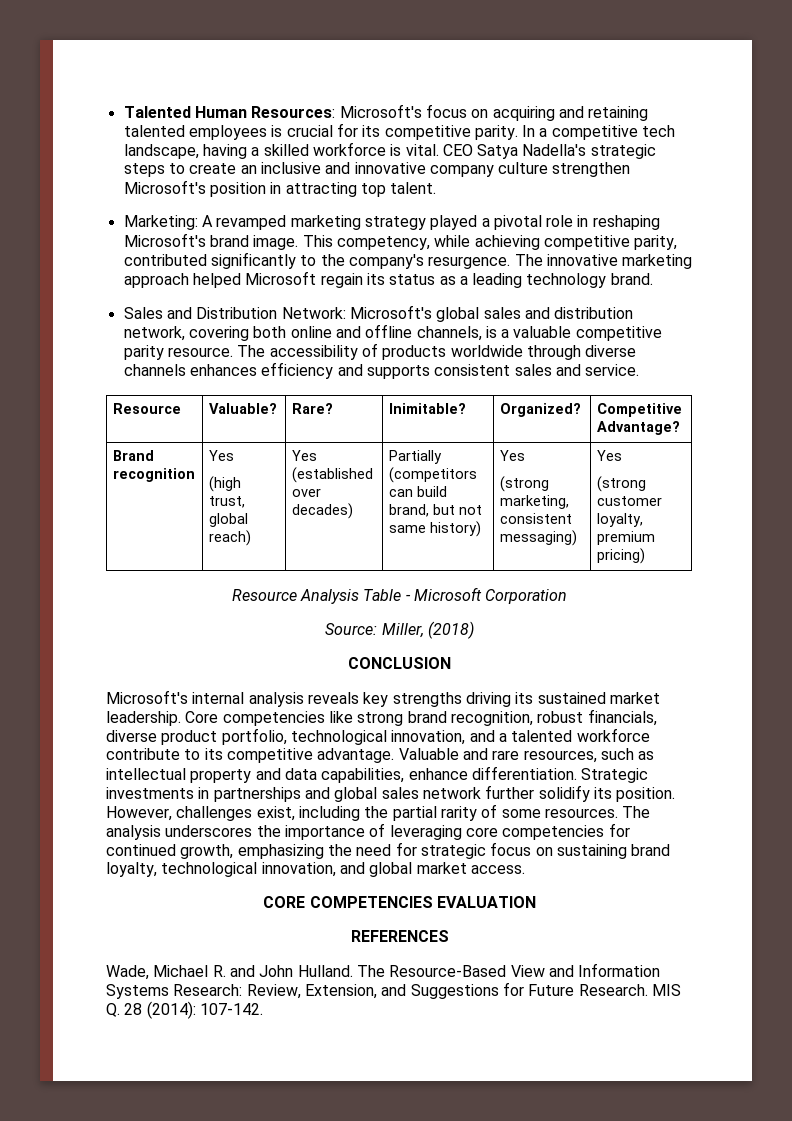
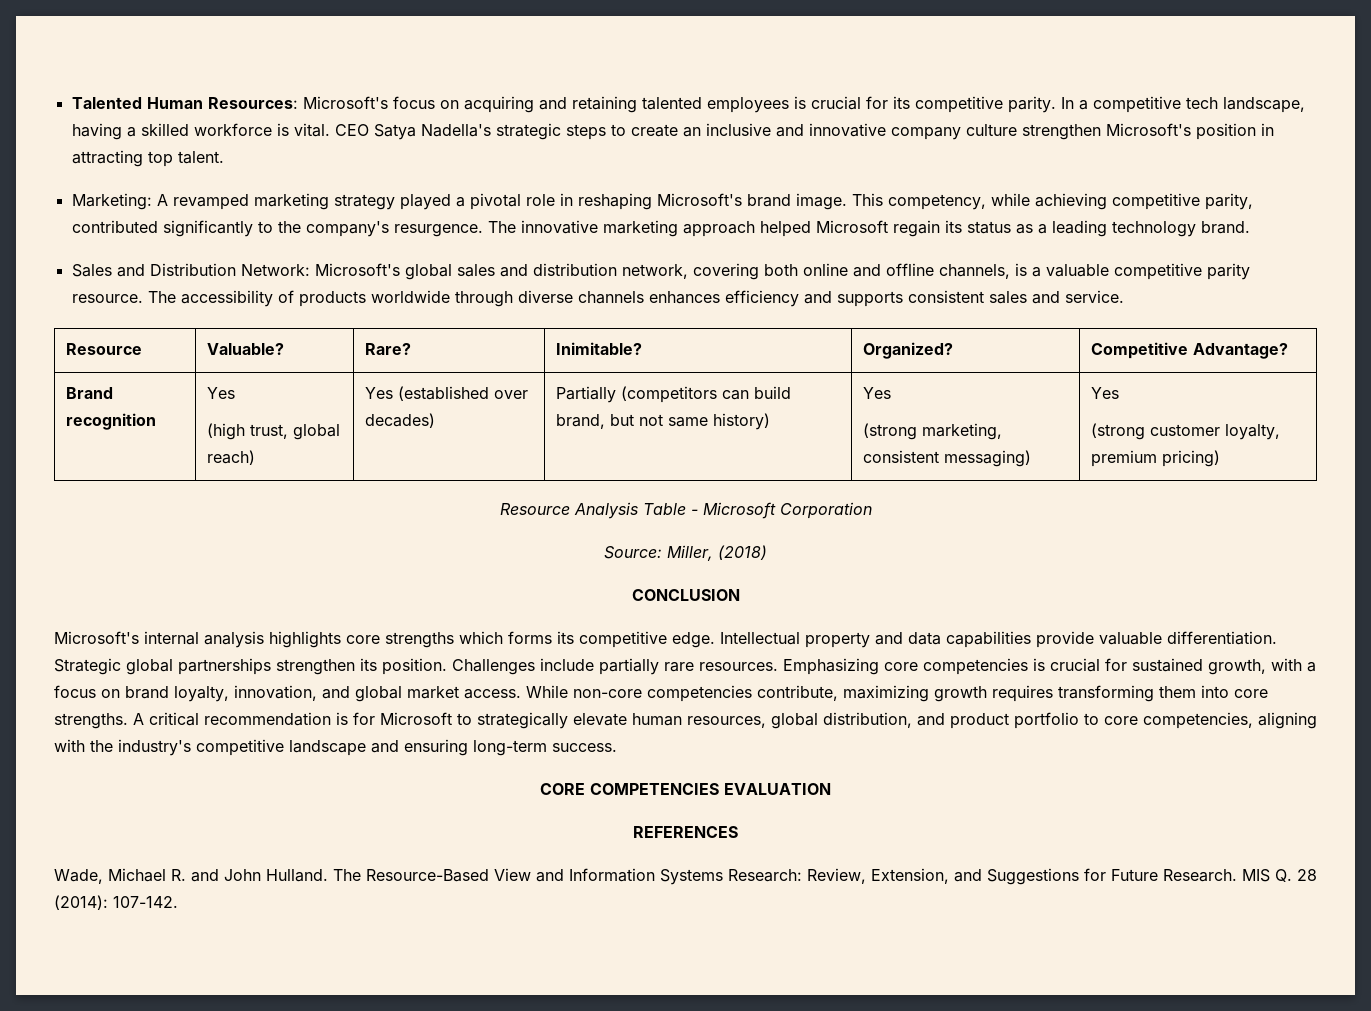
- Microsoft's internal analysis reveals key strengths driving its sustained market leadership. Core competencies like strong brand recognition, robust financials, diverse product portfolio, technological innovation, and a talented workforce contribute to its competitive advantage. Valuable and rare resources, such as intellectual property and data capabilities, enhance differentiation. Strategic investments in partnerships and global sales network further solidify its position. However, challenges exist, including the partial rarity of some resources. The analysis underscores the importance of leveraging core competencies for continued growth, emphasizing the need for strategic focus on sustaining brand loyalty, technological innovation, and global market access.
+ Microsoft's internal analysis highlights core strengths which forms its competitive edge. Intellectual property and data capabilities provide valuable differentiation. Strategic global partnerships strengthen its position. Challenges include partially rare resources. Emphasizing core competencies is crucial for sustained growth, with a focus on brand loyalty, innovation, and global market access. While non-core competencies contribute, maximizing growth requires transforming them into core strengths. A critical recommendation is for Microsoft to strategically elevate human resources, global distribution, and product portfolio to core competencies, aligning with the industry's competitive landscape and ensuring long-term success.

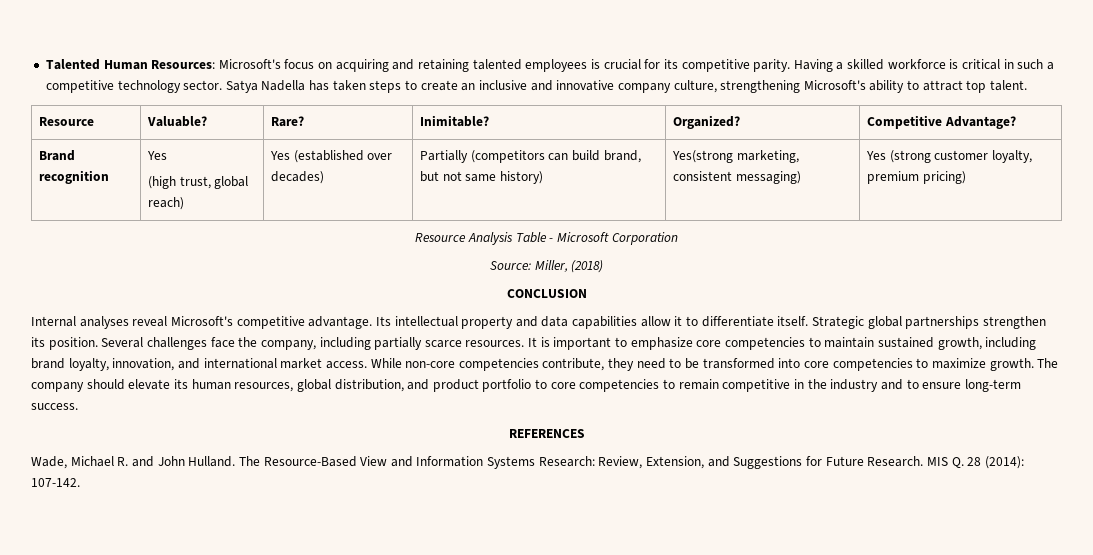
- In a competitive tech landscape, having a skilled workforce is vital. CEO Satya Nadella's strategic steps to create an inclusive and innovative company culture strengthen Microsoft's position in attracting top talent.
- Marketing: A revamped marketing strategy played a pivotal role in reshaping Microsoft's brand image. This competency, while achieving competitive parity, contributed significantly to the company's resurgence. The innovative marketing approach helped Microsoft regain its status as a leading technology brand.
- Sales and Distribution Network: Microsoft's global sales and distribution network, covering both online and offline channels, is a valuable competitive parity resource. The accessibility of products worldwide through diverse channels enhances efficiency and supports consistent sales and service.
+ Having a skilled workforce is critical in such a competitive technology sector. Satya Nadella has taken steps to create an inclusive and innovative company culture, strengthening Microsoft's ability to attract top talent.
  Brand recognition | Yes
- (high trust, global reach) | Yes (established over decades) | Partially (competitors can build brand, but not same history) | Yes
- (strong marketing, consistent messaging) | Yes
- (strong customer loyalty, premium pricing)
+ (high trust, global reach) | Yes (established over decades) | Partially (competitors can build brand, but not same history) | Yes(strong marketing, consistent messaging) | Yes (strong customer loyalty, premium pricing)
- Microsoft's internal analysis highlights core strengths which forms its competitive edge. Intellectual property and data capabilities provide valuable differentiation.
+ Internal analyses reveal Microsoft's competitive advantage. Its intellectual property and data capabilities allow it to differentiate itself.
- Challenges include partially rare resources. Emphasizing core competencies is crucial for sustained growth, with a focus on brand loyalty, innovation, and global market access.
+ Several challenges face the company, including partially scarce resources. It is important to emphasize core competencies to maintain sustained growth, including brand loyalty, innovation, and international market access.
- While non-core competencies contribute, maximizing growth requires transforming them into core strengths. A critical recommendation is for Microsoft to strategically elevate human resources, global distribution, and product portfolio to core competencies, aligning with the industry's competitive landscape and ensuring long-term success.
+ While non-core competencies contribute, they need to be transformed into core competencies to maximize growth. The company should elevate its human resources, global distribution, and product portfolio to core competencies to remain competitive in the industry and to ensure long-term success.
- CORE COMPETENCIES EVALUATION

